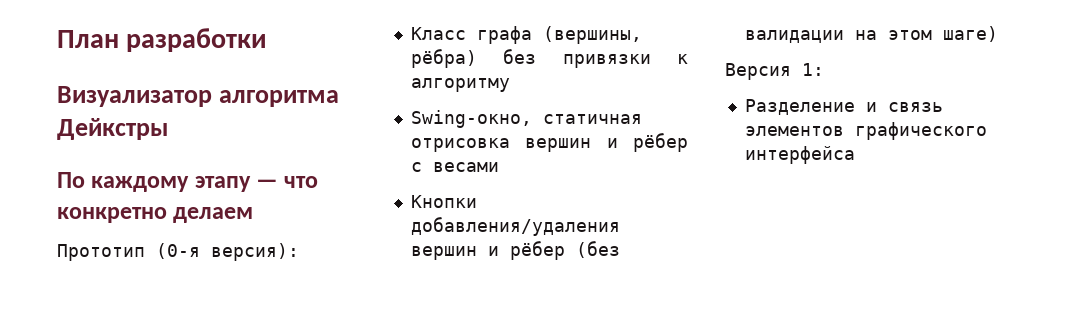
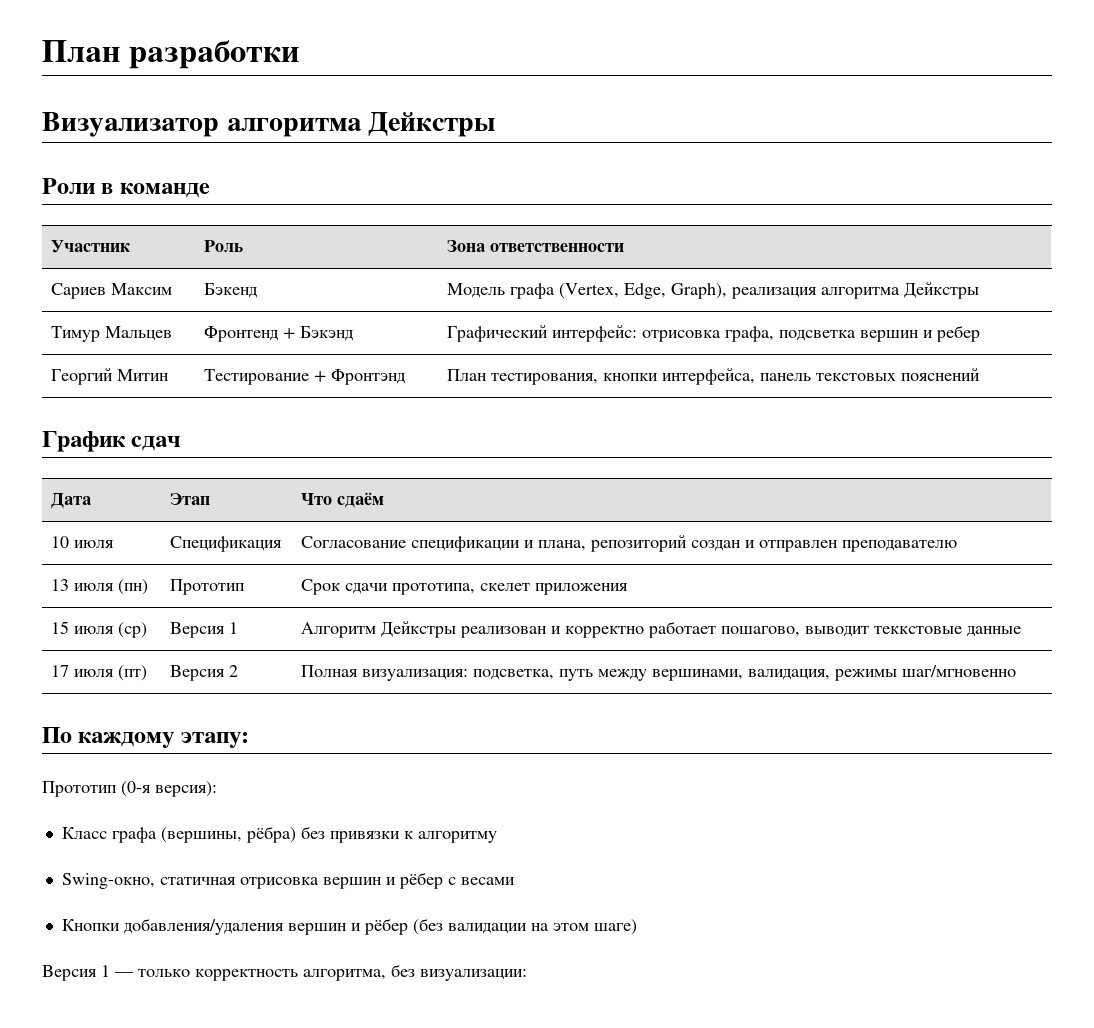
- По каждому этапу — что конкретно делаем
+ Роли в команде
+ Участник | Роль | Зона ответственности
+ Сариев Максим | Бэкенд | Модель графа (Vertex, Edge, Graph), реализация алгоритма Дейкстры
+ Тимур Мальцев | Фронтенд + Бэкэнд | Графический интерфейс: отрисовка графа, подсветка вершин и ребер
+ Георгий Митин | Тестирование + Фронтэнд | План тестирования, кнопки интерфейса, панель текстовых пояснений
+ График сдач
+ Дата | Этап | Что сдаём
+ 10 июля | Спецификация | Согласование спецификации и плана, репозиторий создан и отправлен преподавателю
+ 13 июля (пн) | Прототип | Срок сдачи прототипа, скелет приложения
+ 15 июля (ср) | Версия 1 | Алгоритм Дейкстры реализован и корректно работает пошагово, выводит теккстовые данные
+ 17 июля (пт) | Версия 2 | Полная визуализация: подсветка, путь между вершинами, валидация, режимы шаг/мгновенно
+ По каждому этапу:
- Версия 1:
- Разделение и связь элементов графического интерфейса
+ Версия 1 — только корректность алгоритма, без визуализации:

